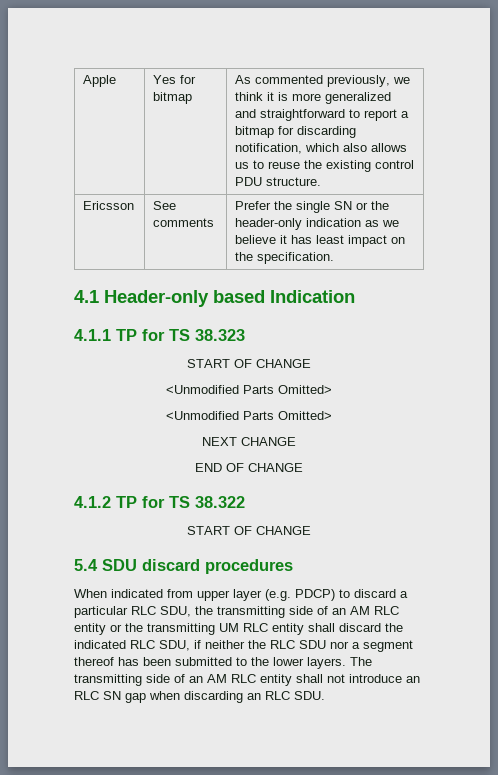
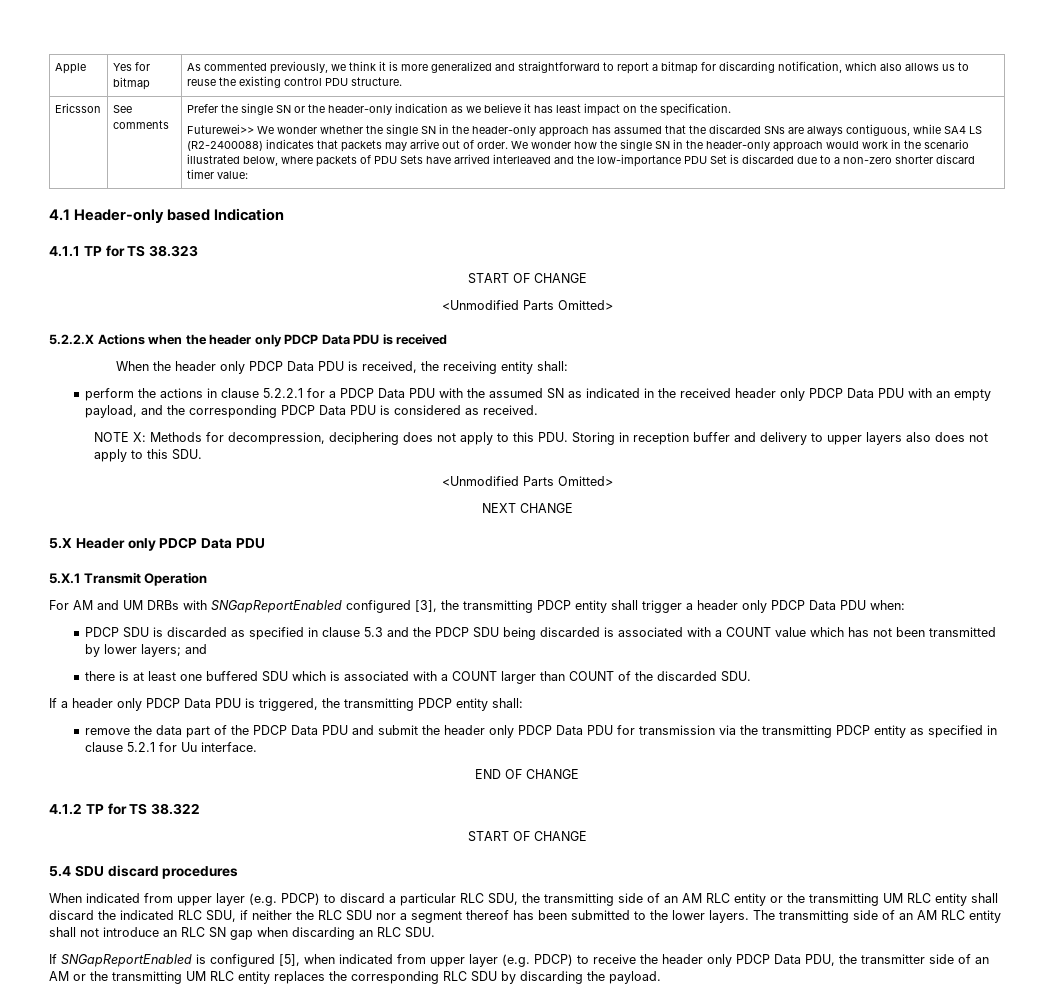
+ Futurewei>> We wonder whether the single SN in the header-only approach has assumed that the discarded SNs are always contiguous, while SA4 LS (R2-2400088) indicates that packets may arrive out of order. We wonder how the single SN in the header-only approach would work in the scenario illustrated below, where packets of PDU Sets have arrived interleaved and the low-importance PDU Set is discarded due to a non-zero shorter discard timer value:
+ 5.2.2.X Actions when the header only PDCP Data PDU is received
+ When the header only PDCP Data PDU is received, the receiving entity shall:
+ perform the actions in clause 5.2.2.1 for a PDCP Data PDU with the assumed SN as indicated in the received header only PDCP Data PDU with an empty payload, and the corresponding PDCP Data PDU is considered as received.
+ NOTE X: Methods for decompression, deciphering does not apply to this PDU. Storing in reception buffer and delivery to upper layers also does not apply to this SDU.
+ 5.X Header only PDCP Data PDU
+ 5.X.1 Transmit Operation
+ For AM and UM DRBs with SNGapReportEnabled configured [3], the transmitting PDCP entity shall trigger a header only PDCP Data PDU when:
+ PDCP SDU is discarded as specified in clause 5.3 and the PDCP SDU being discarded is associated with a COUNT value which has not been transmitted by lower layers; and
+ there is at least one buffered SDU which is associated with a COUNT larger than COUNT of the discarded SDU.
+ If a header only PDCP Data PDU is triggered, the transmitting PDCP entity shall:
+ remove the data part of the PDCP Data PDU and submit the header only PDCP Data PDU for transmission via the transmitting PDCP entity as specified in clause 5.2.1 for Uu interface.
+ If SNGapReportEnabled is configured [5], when indicated from upper layer (e.g. PDCP) to receive the header only PDCP Data PDU, the transmitter side of an AM or the transmitting UM RLC entity replaces the corresponding RLC SDU by discarding the payload.

